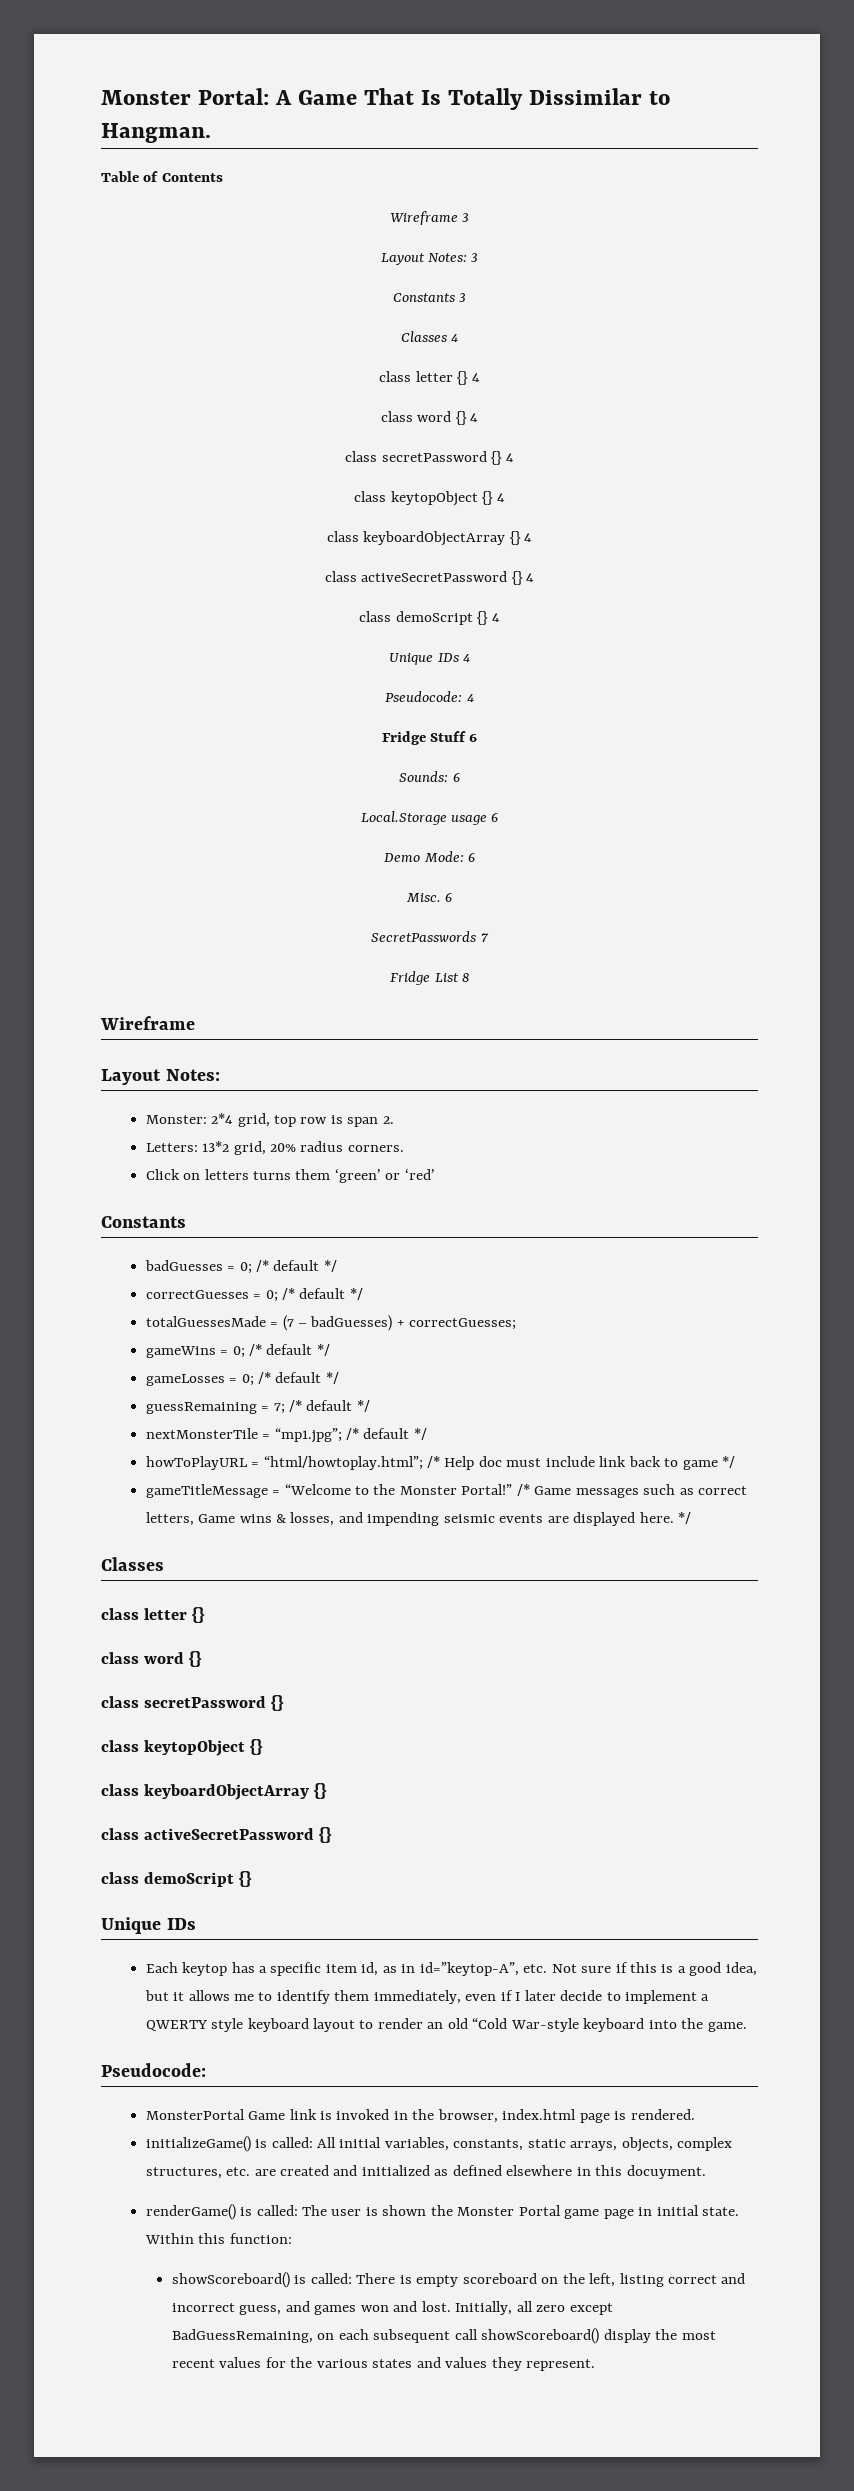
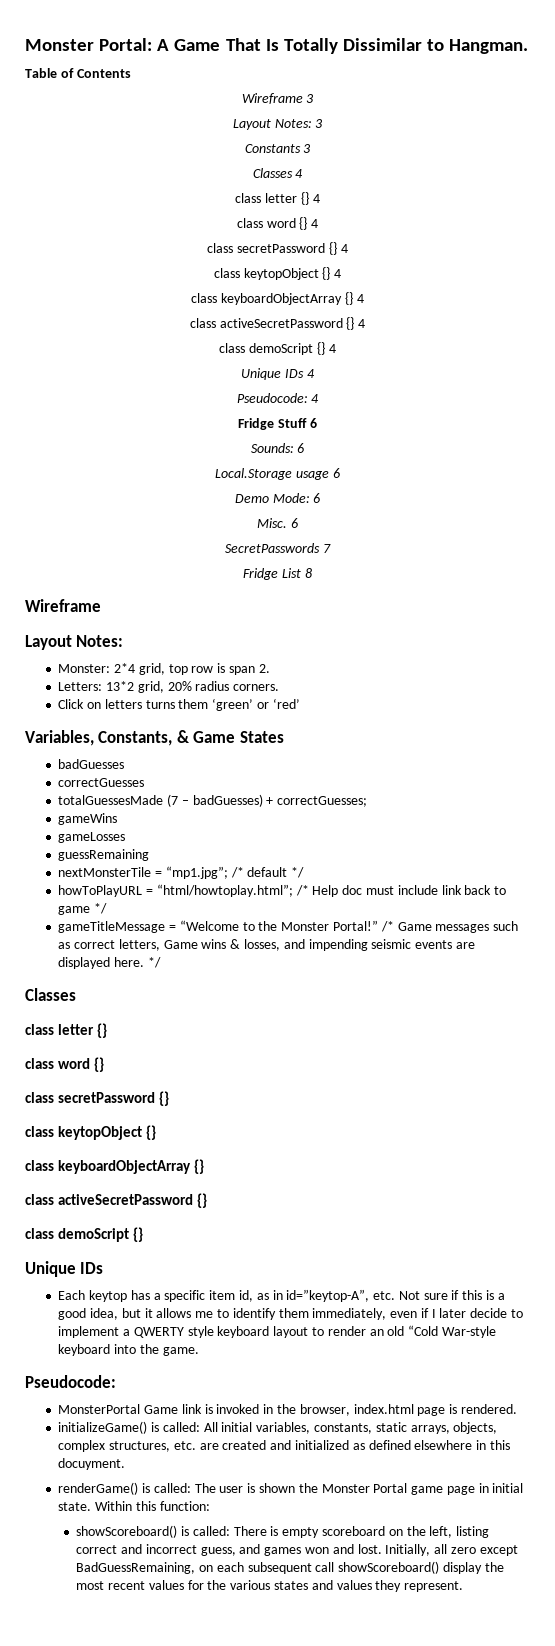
  Click on letters turns them ‘green’ or ‘red’
- Constants
- badGuesses = 0; /* default */
- correctGuesses = 0; /* default */
+ Variables, Constants, & Game States
+ badGuesses
+ correctGuesses
- totalGuessesMade = (7 – badGuesses) + correctGuesses;
+ totalGuessesMade (7 – badGuesses) + correctGuesses;
- gameWins = 0; /* default */
- gameLosses = 0; /* default */
- guessRemaining = 7; /* default */
+ gameWins
+ gameLosses
+ guessRemaining

